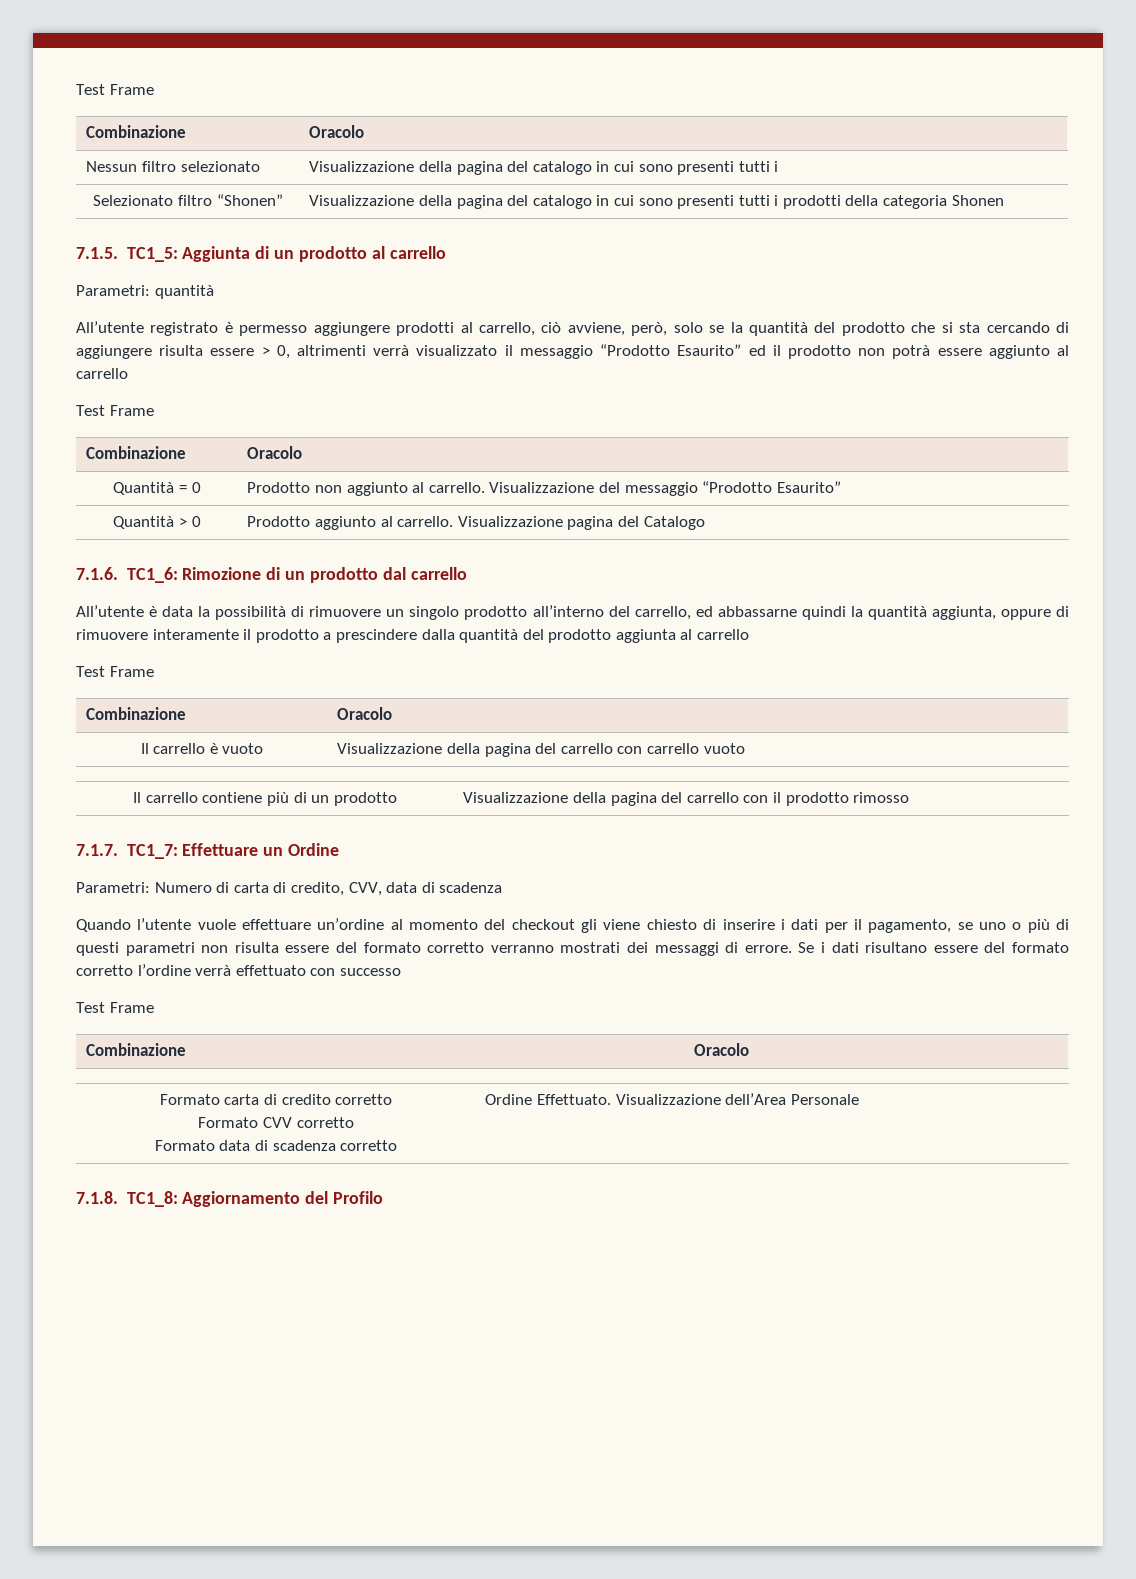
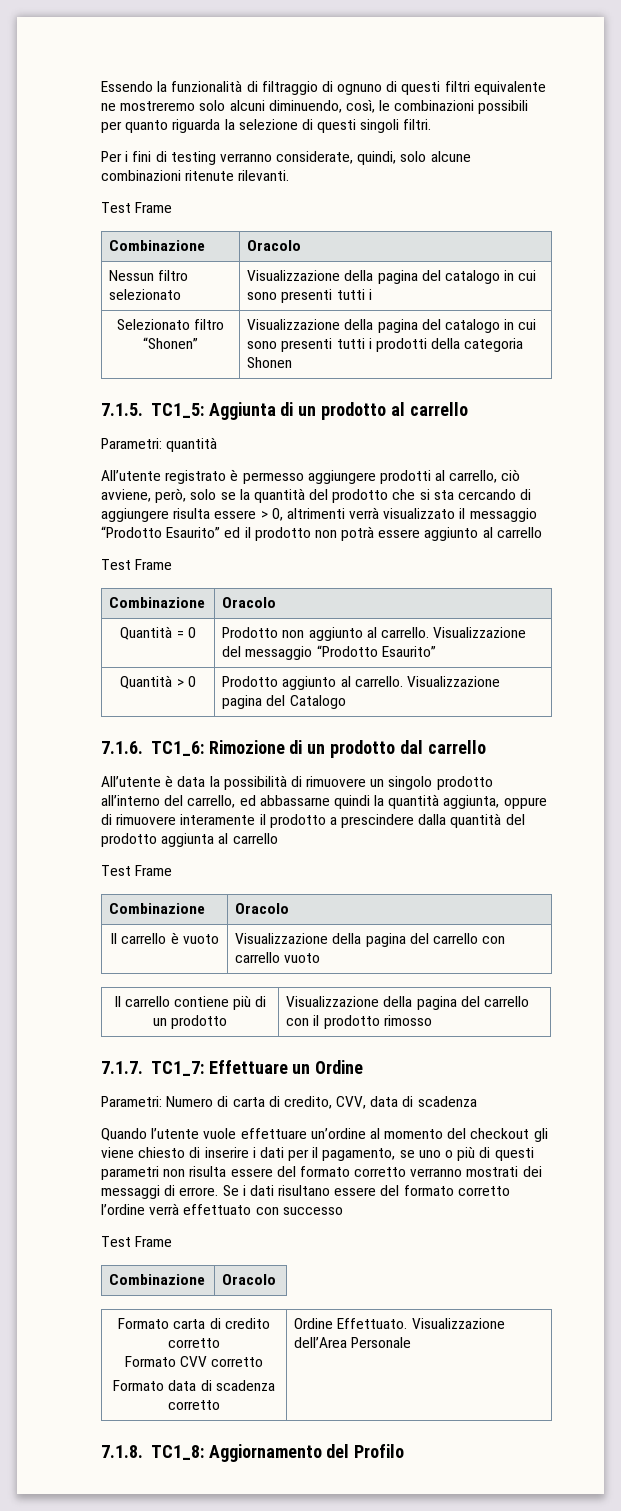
+ Essendo la funzionalità di filtraggio di ognuno di questi filtri equivalente ne mostreremo solo alcuni diminuendo, così, le combinazioni possibili per quanto riguarda la selezione di questi singoli filtri.
+ Per i fini di testing verranno considerate, quindi, solo alcune combinazioni ritenute rilevanti.

